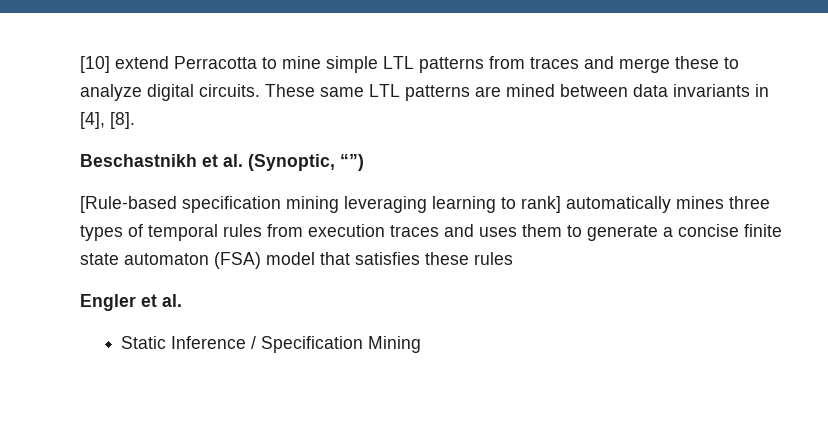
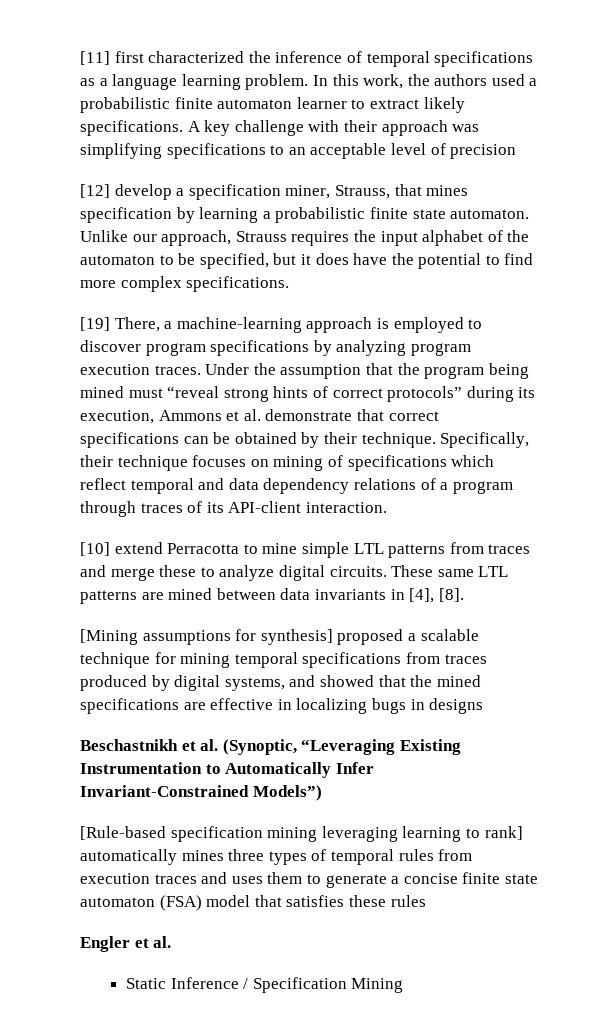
+ [11] first characterized the inference of temporal specifications as a language learning problem. In this work, the authors used a probabilistic finite automaton learner to extract likely specifications. A key challenge with their approach was simplifying specifications to an acceptable level of precision
+ [12] develop a specification miner, Strauss, that mines specification by learning a probabilistic finite state automaton. Unlike our approach, Strauss requires the input alphabet of the automaton to be specified, but it does have the potential to find more complex specifications.
+ [19] There, a machine-learning approach is employed to discover program specifications by analyzing program execution traces. Under the assumption that the program being mined must “reveal strong hints of correct protocols” during its execution, Ammons et al. demonstrate that correct specifications can be obtained by their technique. Specifically, their technique focuses on mining of specifications which reflect temporal and data dependency relations of a program through traces of its API-client interaction.
- Beschastnikh et al. (Synoptic, “”)
+ [Mining assumptions for synthesis] proposed a scalable technique for mining temporal specifications from traces produced by digital systems, and showed that the mined specifications are effective in localizing bugs in designs
+ Beschastnikh et al. (Synoptic, “Leveraging Existing Instrumentation to Automatically Infer Invariant-Constrained Models”)

